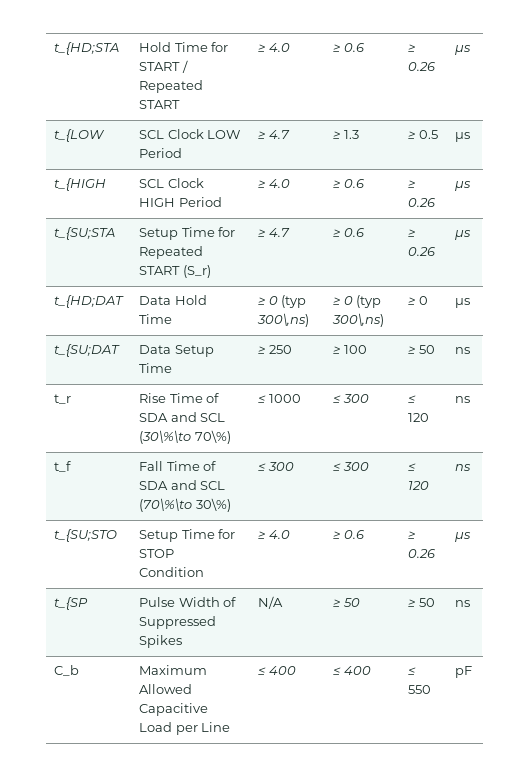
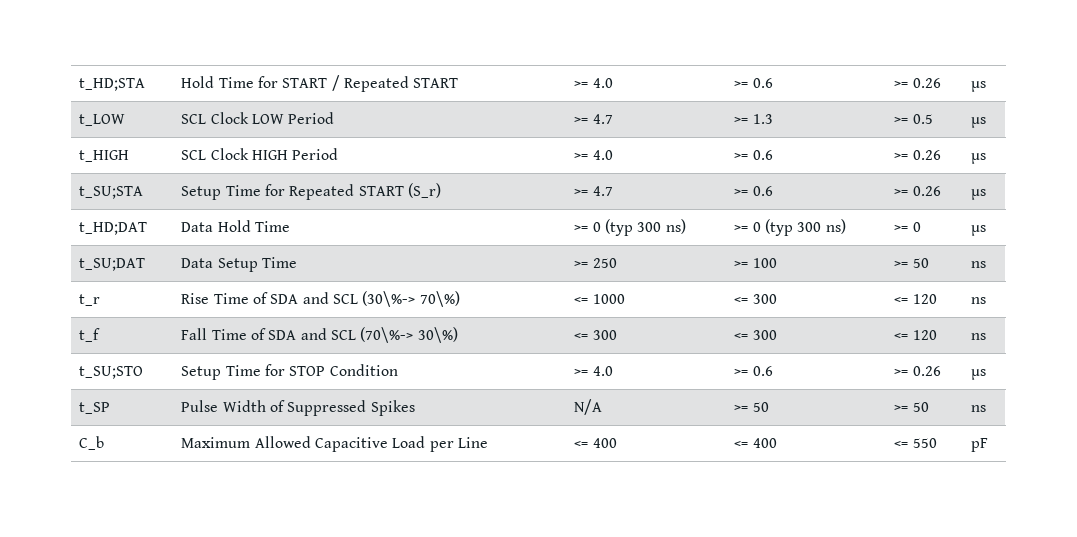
- t_{HD;STA | Hold Time for START / Repeated START | ≥ 4.0 | ≥ 0.6 | ≥ 0.26 | µs
- t_{LOW | SCL Clock LOW Period | ≥ 4.7 | ≥ 1.3 | ≥ 0.5 | µs
+ t_HD;STA | Hold Time for START / Repeated START | >= 4.0 | >= 0.6 | >= 0.26 | µs
+ t_LOW | SCL Clock LOW Period | >= 4.7 | >= 1.3 | >= 0.5 | µs
- t_{HIGH | SCL Clock HIGH Period | ≥ 4.0 | ≥ 0.6 | ≥ 0.26 | µs
- t_{SU;STA | Setup Time for Repeated START (S_r) | ≥ 4.7 | ≥ 0.6 | ≥ 0.26 | µs
- t_{HD;DAT | Data Hold Time | ≥ 0 (typ 300\,ns) | ≥ 0 (typ 300\,ns) | ≥ 0 | µs
+ t_HIGH | SCL Clock HIGH Period | >= 4.0 | >= 0.6 | >= 0.26 | µs
+ t_SU;STA | Setup Time for Repeated START (S_r) | >= 4.7 | >= 0.6 | >= 0.26 | µs
+ t_HD;DAT | Data Hold Time | >= 0 (typ 300 ns) | >= 0 (typ 300 ns) | >= 0 | µs
- t_{SU;DAT | Data Setup Time | ≥ 250 | ≥ 100 | ≥ 50 | ns
+ t_SU;DAT | Data Setup Time | >= 250 | >= 100 | >= 50 | ns
- t_r | Rise Time of SDA and SCL (30\%\to 70\%) | ≤ 1000 | ≤ 300 | ≤ 120 | ns
+ t_r | Rise Time of SDA and SCL (30\%-> 70\%) | <= 1000 | <= 300 | <= 120 | ns
- t_f | Fall Time of SDA and SCL (70\%\to 30\%) | ≤ 300 | ≤ 300 | ≤ 120 | ns
- t_{SU;STO | Setup Time for STOP Condition | ≥ 4.0 | ≥ 0.6 | ≥ 0.26 | µs
- t_{SP | Pulse Width of Suppressed Spikes | N/A | ≥ 50 | ≥ 50 | ns
+ t_f | Fall Time of SDA and SCL (70\%-> 30\%) | <= 300 | <= 300 | <= 120 | ns
+ t_SU;STO | Setup Time for STOP Condition | >= 4.0 | >= 0.6 | >= 0.26 | µs
+ t_SP | Pulse Width of Suppressed Spikes | N/A | >= 50 | >= 50 | ns
- C_b | Maximum Allowed Capacitive Load per Line | ≤ 400 | ≤ 400 | ≤ 550 | pF
+ C_b | Maximum Allowed Capacitive Load per Line | <= 400 | <= 400 | <= 550 | pF

